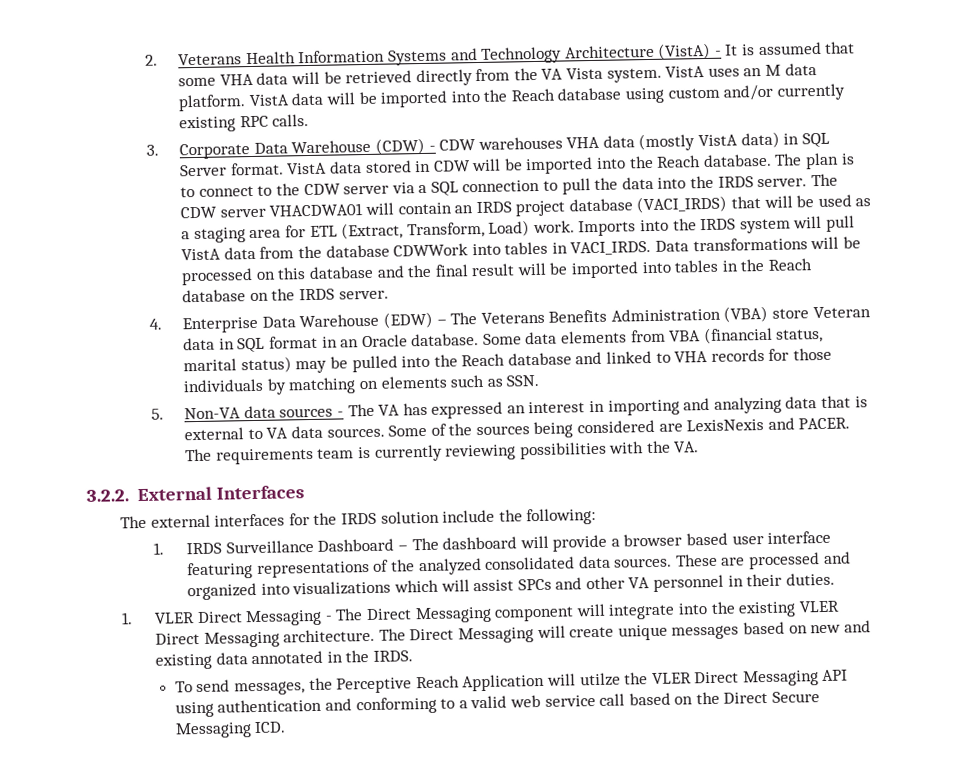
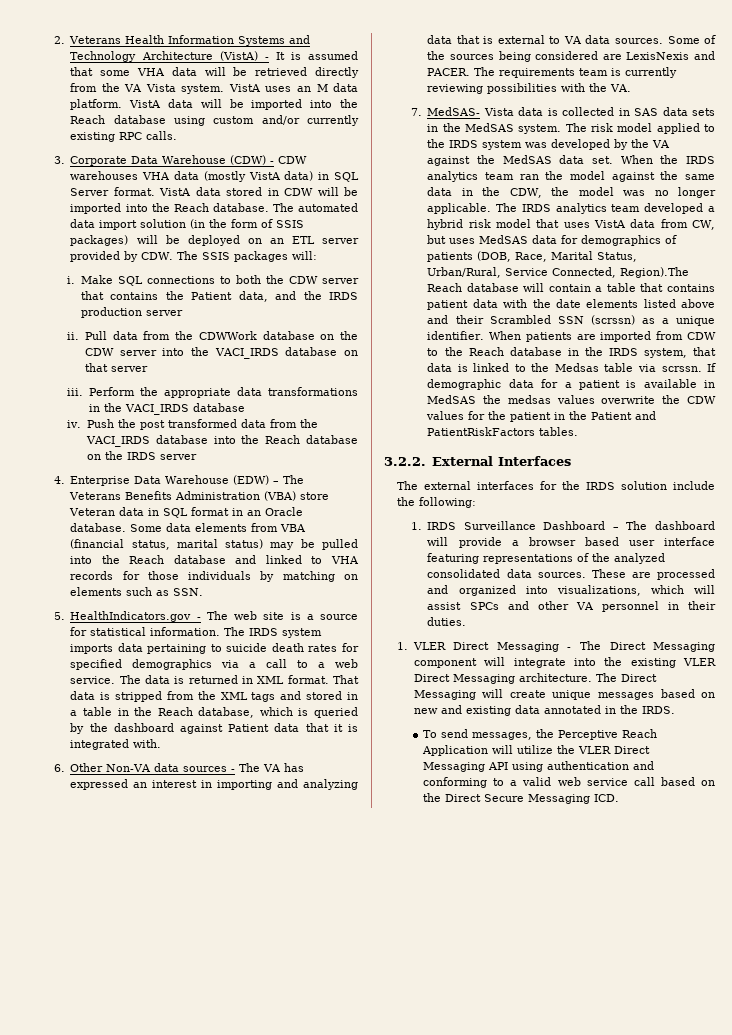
- The plan is to connect to the CDW server via a SQL connection to pull the data into the IRDS server. The CDW server VHACDWA01 will contain an IRDS project database (VACI_IRDS) that will be used as a staging area for ETL (Extract, Transform, Load) work. Imports into the IRDS system will pull VistA data from the database CDWWork into tables in VACI_IRDS. Data transformations will be processed on this database and the final result will be imported into tables in the Reach database on the IRDS server.
+ The automated data import solution (in the form of SSIS packages) will be deployed on an ETL server provided by CDW. The SSIS packages will:
+ i. Make SQL connections to both the CDW server that contains the Patient data, and the IRDS production server
+ ii. Pull data from the CDWWork database on the CDW server into the VACI_IRDS database on that server
+ iii. Perform the appropriate data transformations in the VACI_IRDS database
+ iv. Push the post transformed data from the VACI_IRDS database into the Reach database on the IRDS server
- 5. Non-VA data sources - The VA has expressed an interest in importing and analyzing data that is external to VA data sources.
+ 5. HealthIndicators.gov - The web site is a source for statistical information. The IRDS system imports data pertaining to suicide death rates for specified demographics via a call to a web service. The data is returned in XML format. That data is stripped from the XML tags and stored in a table in the Reach database, which is queried by the dashboard against Patient data that it is integrated with.
+ 6. Other Non-VA data sources - The VA has expressed an interest in importing and analyzing data that is external to VA data sources.
+ 7. MedSAS- Vista data is collected in SAS data sets in the MedSAS system. The risk model applied to the IRDS system was developed by the VA against the MedSAS data set. When the IRDS analytics team ran the model against the same data in the CDW, the model was no longer applicable. The IRDS analytics team developed a hybrid risk model that uses VistA data from CW, but uses MedSAS data for demographics of patients (DOB, Race, Marital Status, Urban/Rural, Service Connected, Region).The Reach database will contain a table that contains patient data with the date elements listed above and their Scrambled SSN (scrssn) as a unique identifier. When patients are imported from CDW to the Reach database in the IRDS system, that data is linked to the Medsas table via scrssn. If demographic data for a patient is available in MedSAS the medsas values overwrite the CDW values for the patient in the Patient and PatientRiskFactors tables.
- These are processed and organized into visualizations which will assist SPCs and other VA personnel in their duties.
+ These are processed and organized into visualizations, which will assist SPCs and other VA personnel in their duties.
- To send messages, the Perceptive Reach Application will utilze the VLER Direct Messaging API using authentication and conforming to a valid web service call based on the Direct Secure Messaging ICD.
+ To send messages, the Perceptive Reach Application will utilize the VLER Direct Messaging API using authentication and conforming to a valid web service call based on the Direct Secure Messaging ICD.

